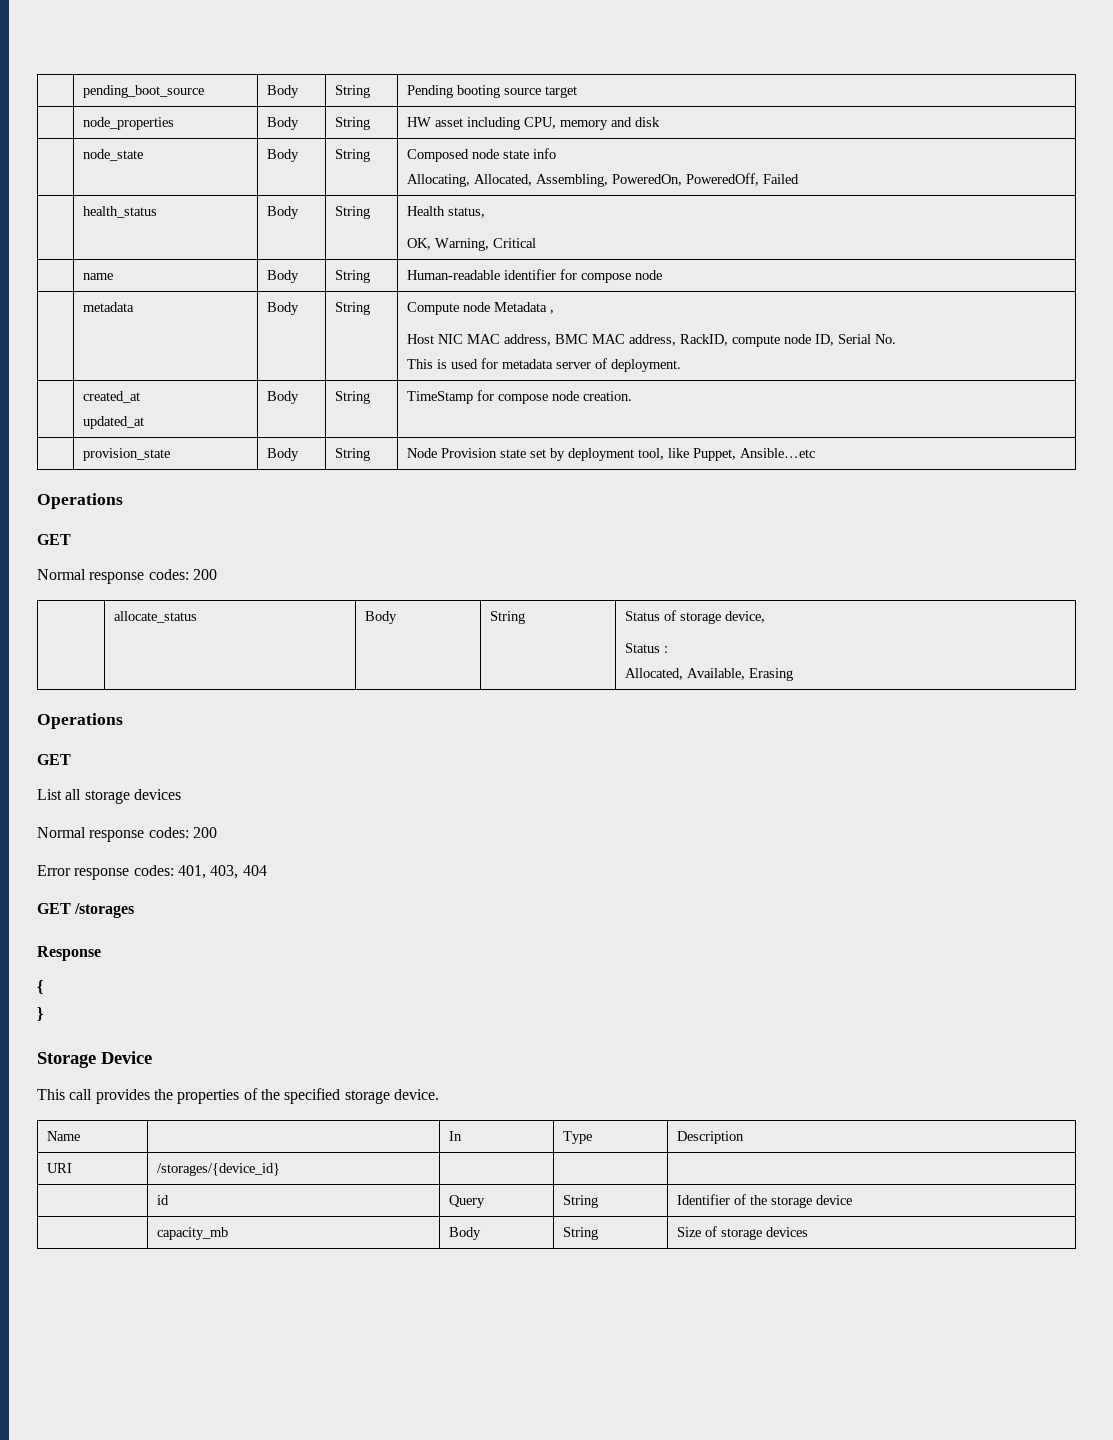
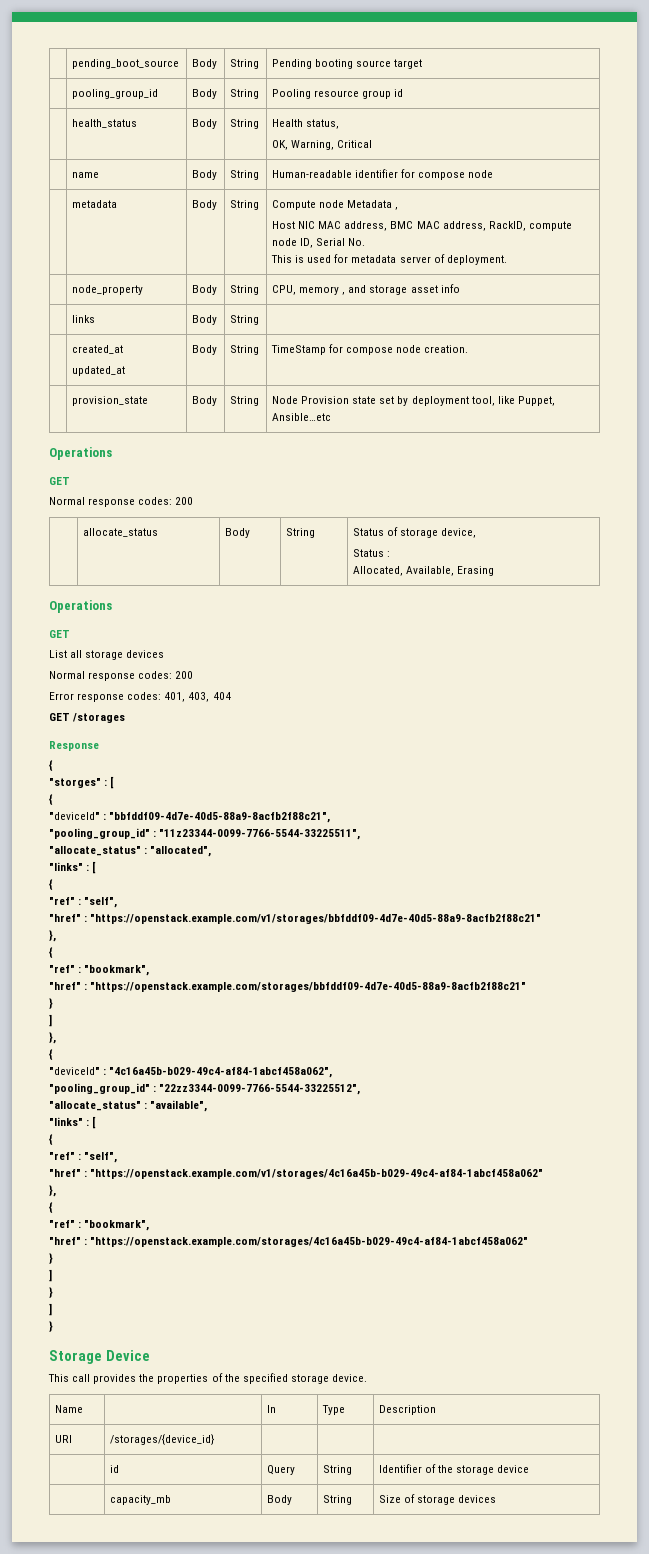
- | node_properties | Body | String | HW asset including CPU, memory and disk
- | node_state | Body | String | Composed node state info
- Allocating, Allocated, Assembling, PoweredOn, PoweredOff, Failed
+ | pooling_group_id | Body | String | Pooling resource group id
+ | node_property | Body | String | CPU, memory , and storage asset info
+ | links | Body | String |
+ "storges" : [
+ {
+ "deviceId" : "bbfddf09-4d7e-40d5-88a9-8acfb2f88c21",
+ "pooling_group_id" : "11z23344-0099-7766-5544-33225511",
+ "allocate_status" : "allocated",
+ "links" : [
+ {
+ "ref" : "self",
+ "href" : "https://openstack.example.com/v1/storages/bbfddf09-4d7e-40d5-88a9-8acfb2f88c21"
+ },
+ {
+ "ref" : "bookmark",
+ "href" : "https://openstack.example.com/storages/bbfddf09-4d7e-40d5-88a9-8acfb2f88c21"
+ }
+ ]
+ },
+ {
+ "deviceId" : "4c16a45b-b029-49c4-af84-1abcf458a062",
+ "pooling_group_id" : "22zz3344-0099-7766-5544-33225512",
+ "allocate_status" : "available",
+ "links" : [
+ {
+ "ref" : "self",
+ "href" : "https://openstack.example.com/v1/storages/4c16a45b-b029-49c4-af84-1abcf458a062"
+ },
+ {
+ "ref" : "bookmark",
+ "href" : "https://openstack.example.com/storages/4c16a45b-b029-49c4-af84-1abcf458a062"
+ }
+ ]
+ }
+ ]

